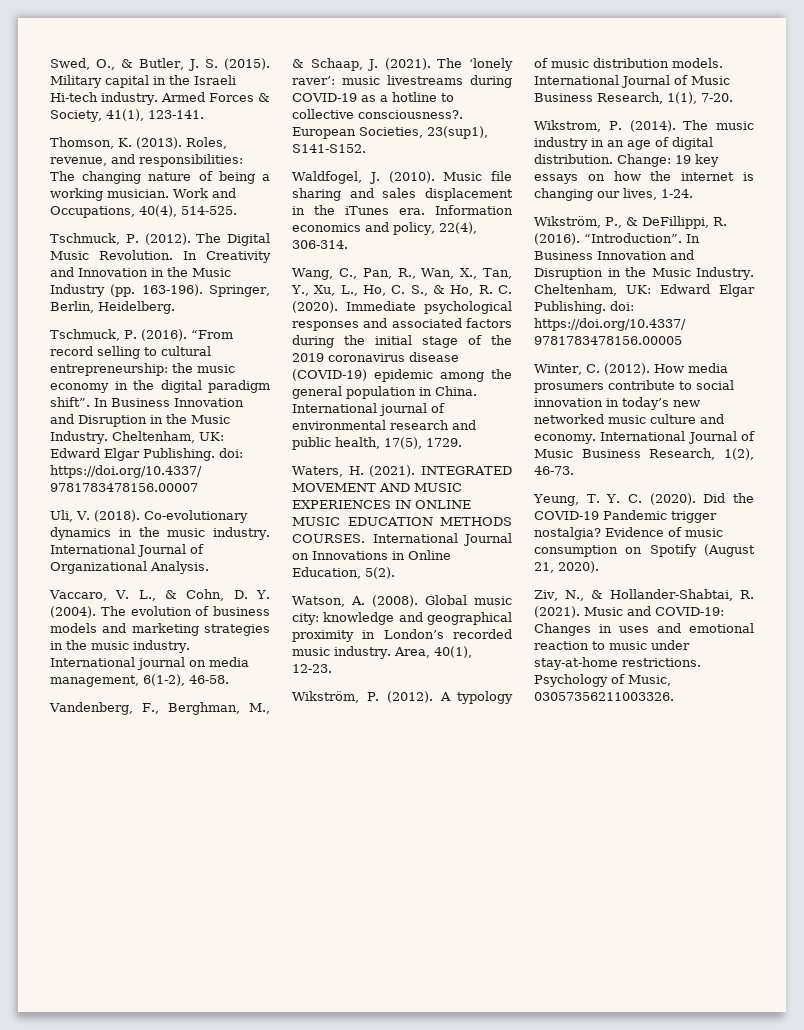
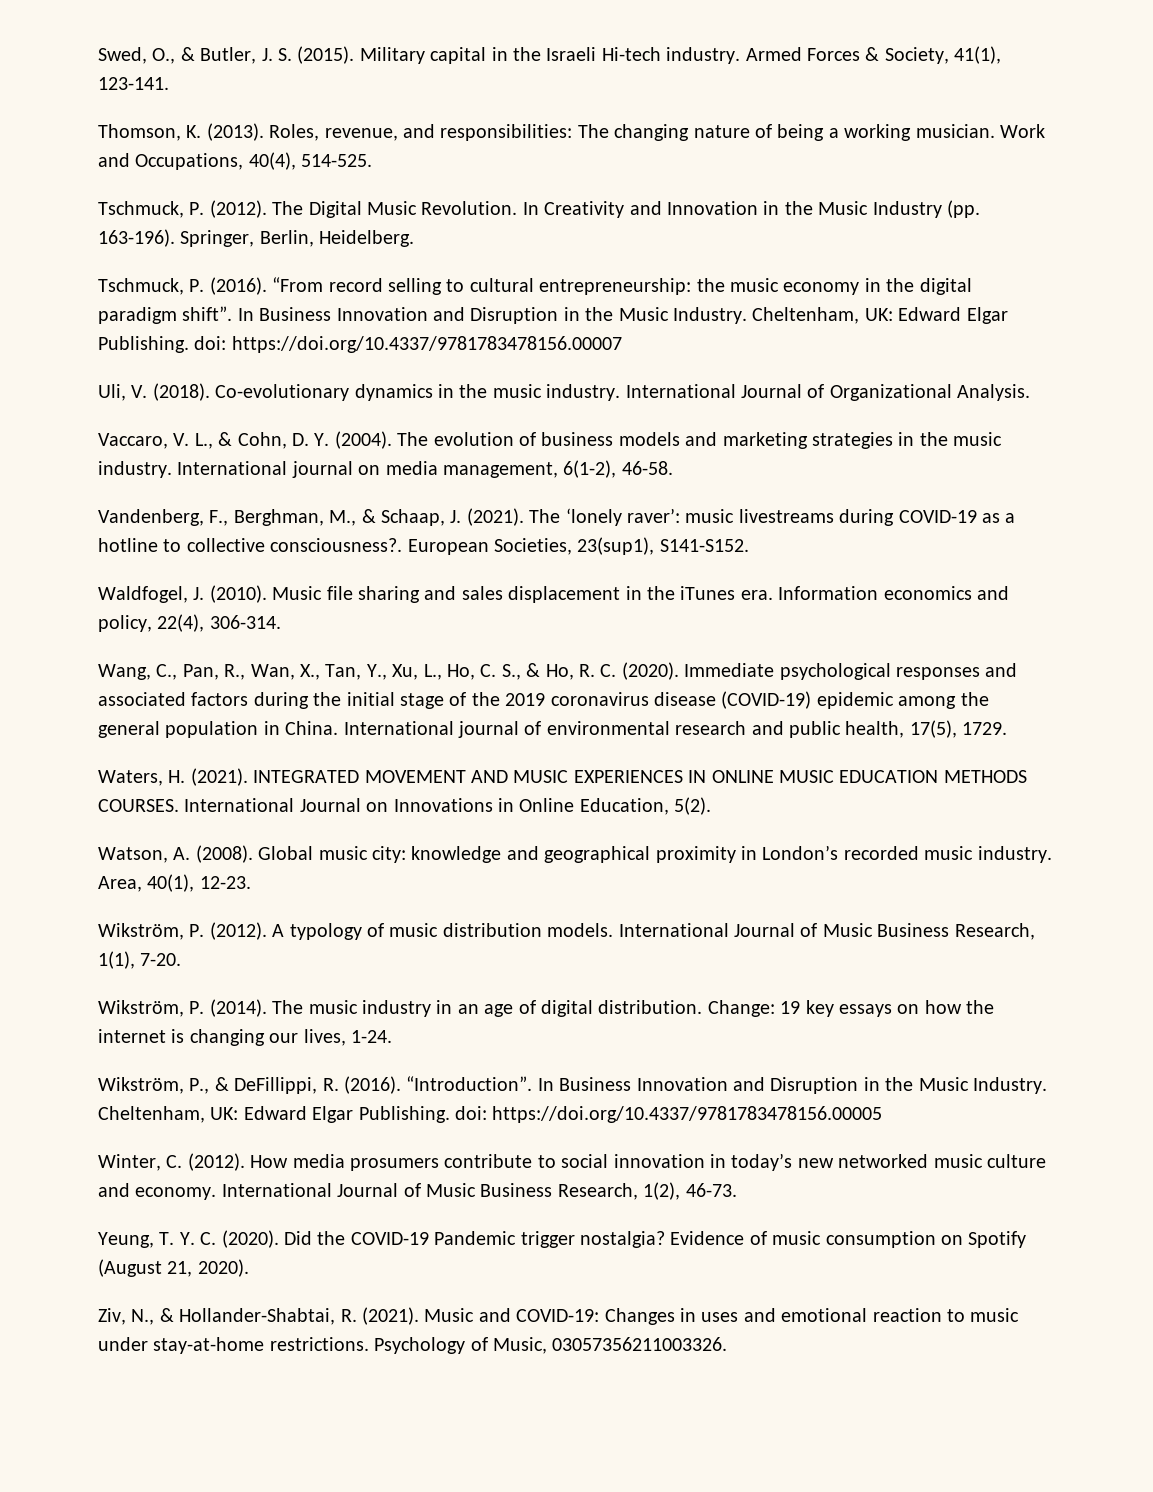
- Wikstrom, P. (2014).
+ Wikström, P. (2014).

